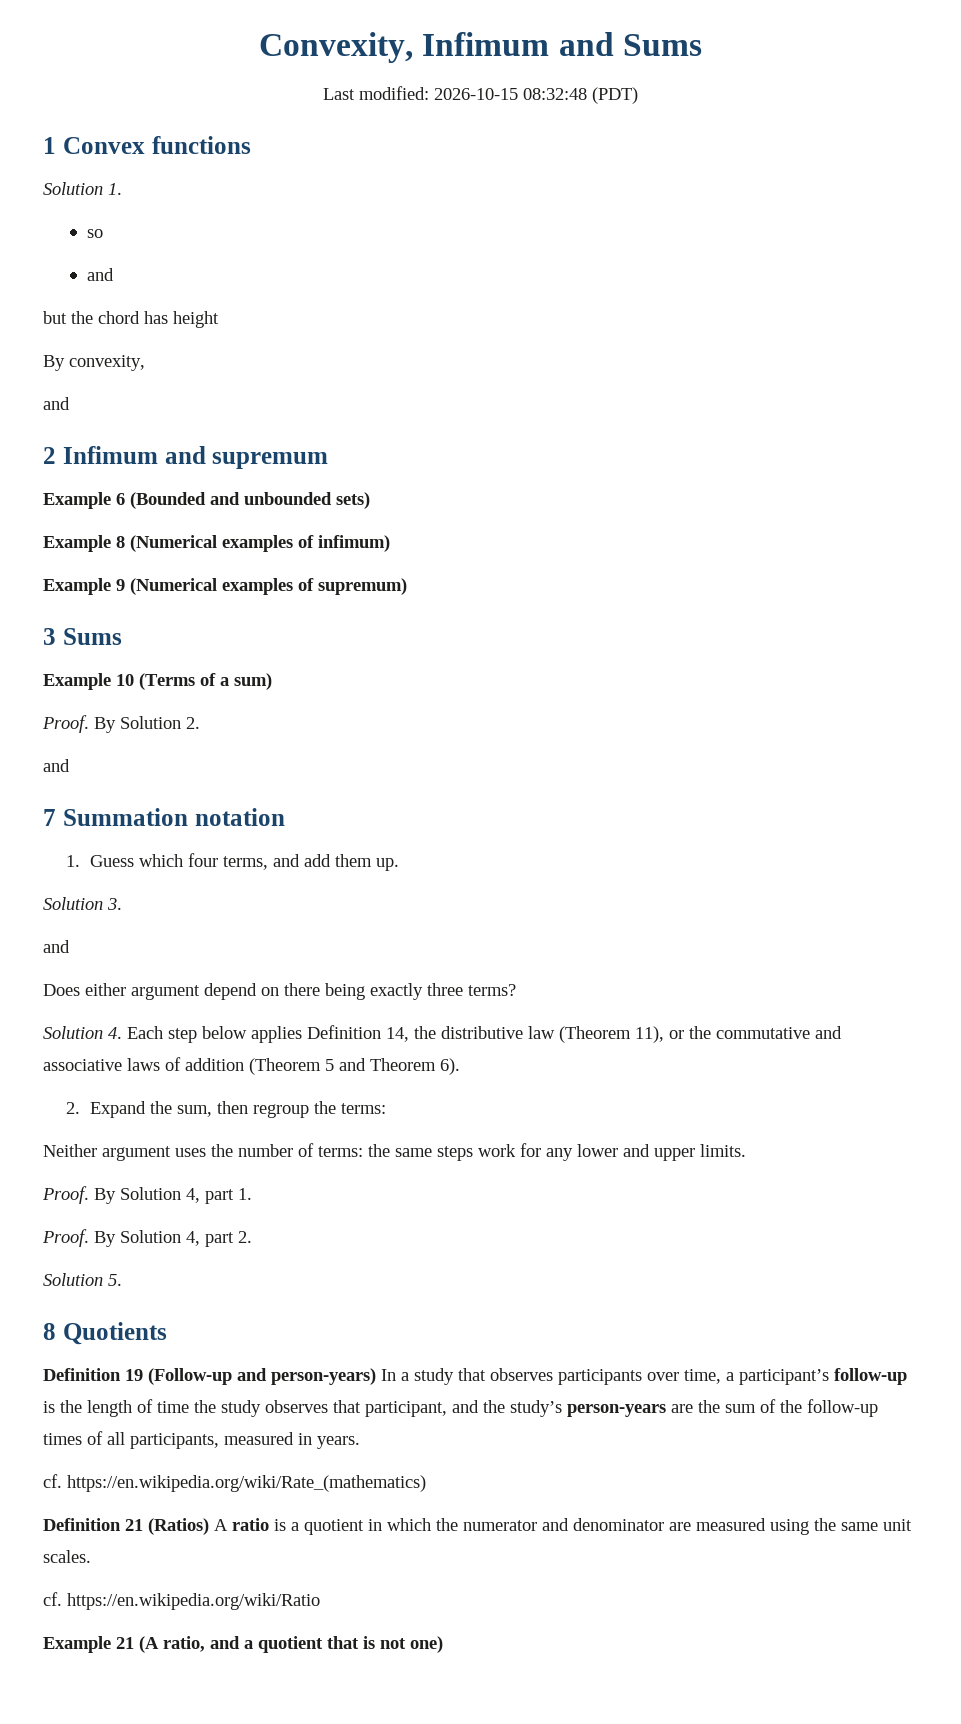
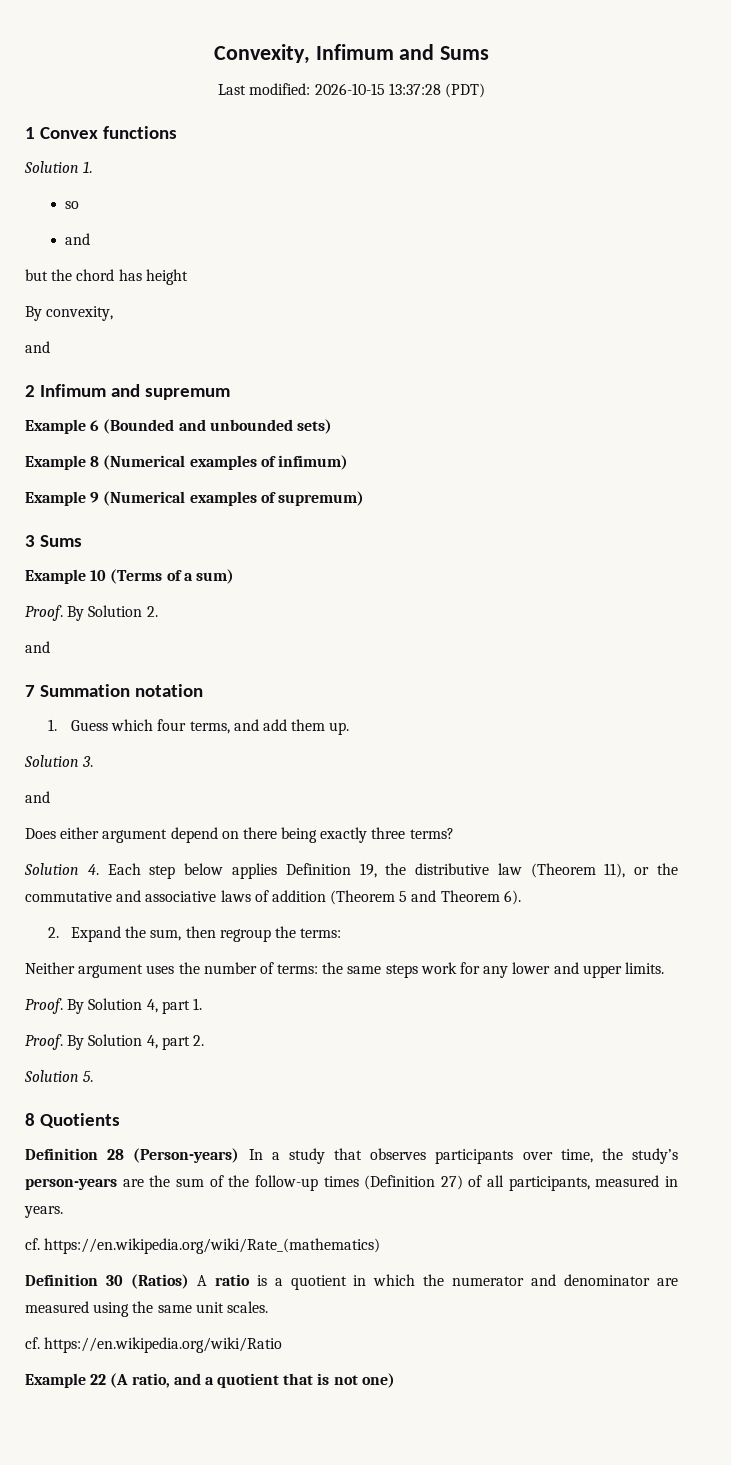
- Last modified: 2026-10-15 08:32:48 (PDT)
+ Last modified: 2026-10-15 13:37:28 (PDT)
- Solution 4. Each step below applies Definition 14, the distributive law (Theorem 11), or the commutative and associative laws of addition (Theorem 5 and Theorem 6).
+ Solution 4. Each step below applies Definition 19, the distributive law (Theorem 11), or the commutative and associative laws of addition (Theorem 5 and Theorem 6).
- Definition 19 (Follow-up and person-years) In a study that observes participants over time, a participant’s follow-up is the length of time the study observes that participant, and the study’s person-years are the sum of the follow-up times of all participants, measured in years.
+ Definition 28 (Person-years) In a study that observes participants over time, the study’s person-years are the sum of the follow-up times (Definition 27) of all participants, measured in years.
- Definition 21 (Ratios) A ratio is a quotient in which the numerator and denominator are measured using the same unit scales.
+ Definition 30 (Ratios) A ratio is a quotient in which the numerator and denominator are measured using the same unit scales.
- Example 21 (A ratio, and a quotient that is not one)
+ Example 22 (A ratio, and a quotient that is not one)

